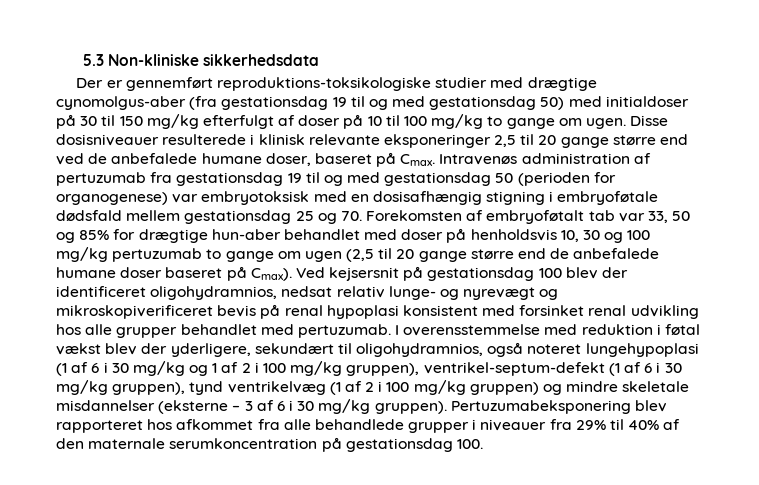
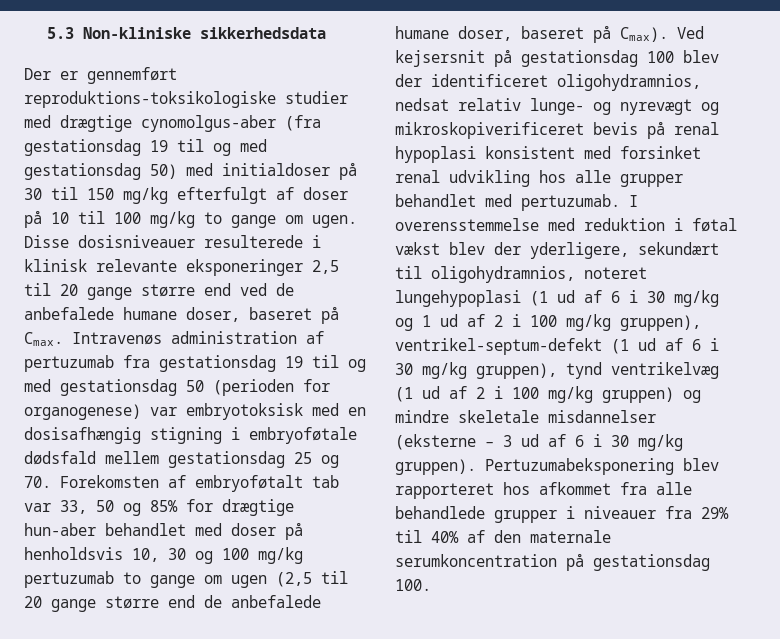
- Intravenøs administration af pertuzumab fra gestationsdag 19 til og med gestationsdag 50 (perioden for organogenese) var embryotoksisk med en dosisafhængig stigning i embryoføtale dødsfald mellem gestationsdag 25 og 70. Forekomsten af embryoføtalt tab var 33, 50 og 85% for drægtige hun-aber behandlet med doser på henholdsvis 10, 30 og 100 mg/kg pertuzumab to gange om ugen (2,5 til 20 gange større end de anbefalede humane doser baseret på Cmax).
+ Intravenøs administration af pertuzumab fra gestationsdag 19 til og med gestationsdag 50 (perioden for organogenese) var embryotoksisk med en dosisafhængig stigning i embryoføtale dødsfald mellem gestationsdag 25 og 70. Forekomsten af embryoføtalt tab var 33, 50 og 85% for drægtige hun-aber behandlet med doser på henholdsvis 10, 30 og 100 mg/kg pertuzumab to gange om ugen (2,5 til 20 gange større end de anbefalede humane doser, baseret på Cmax).
- I overensstemmelse med reduktion i føtal vækst blev der yderligere, sekundært til oligohydramnios, også noteret lungehypoplasi (1 af 6 i 30 mg/kg og 1 af 2 i 100 mg/kg gruppen), ventrikel-septum-defekt (1 af 6 i 30 mg/kg gruppen), tynd ventrikelvæg (1 af 2 i 100 mg/kg gruppen) og mindre skeletale misdannelser (eksterne – 3 af 6 i 30 mg/kg gruppen).
+ I overensstemmelse med reduktion i føtal vækst blev der yderligere, sekundært til oligohydramnios, noteret lungehypoplasi (1 ud af 6 i 30 mg/kg og 1 ud af 2 i 100 mg/kg gruppen), ventrikel-septum-defekt (1 ud af 6 i 30 mg/kg gruppen), tynd ventrikelvæg (1 ud af 2 i 100 mg/kg gruppen) og mindre skeletale misdannelser (eksterne – 3 ud af 6 i 30 mg/kg gruppen).

